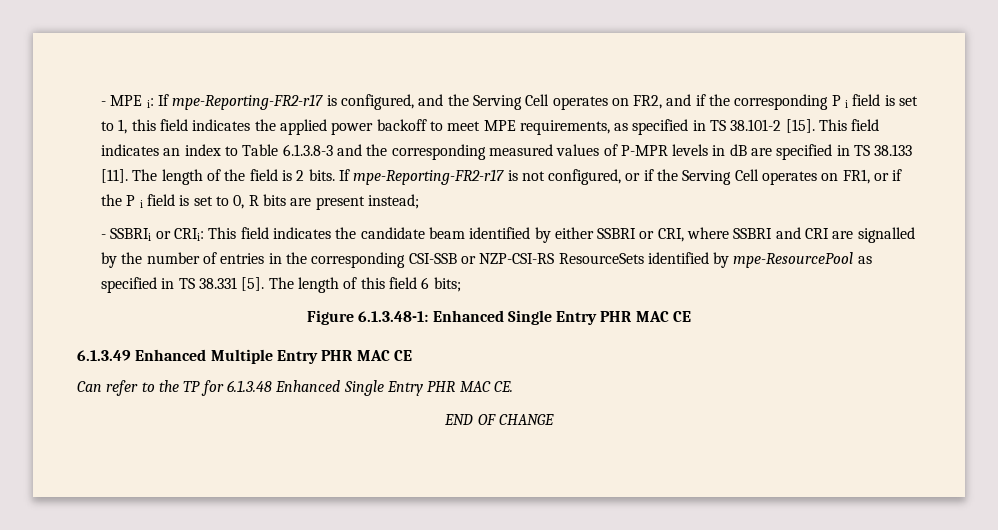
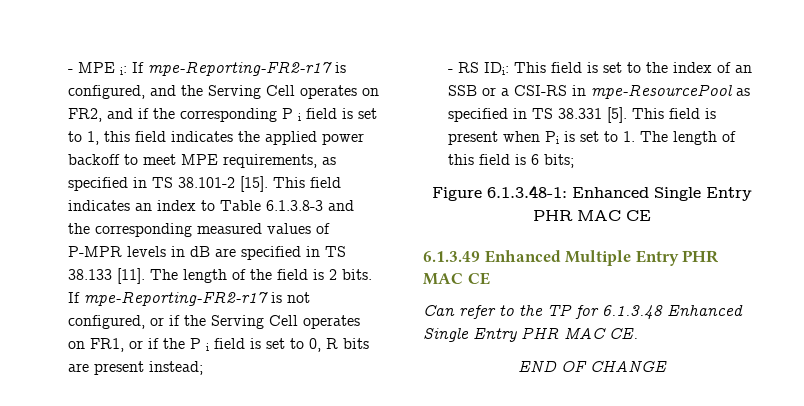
- - SSBRIi or CRIi: This field indicates the candidate beam identified by either SSBRI or CRI, where SSBRI and CRI are signalled by the number of entries in the corresponding CSI-SSB or NZP-CSI-RS ResourceSets identified by mpe-ResourcePool as specified in TS 38.331 [5].
+ - RS IDi: This field is set to the index of an SSB or a CSI-RS in mpe-ResourcePool as specified in TS 38.331 [5].
- The length of this field 6 bits;
+ This field is present when Pi is set to 1. The length of this field is 6 bits;

